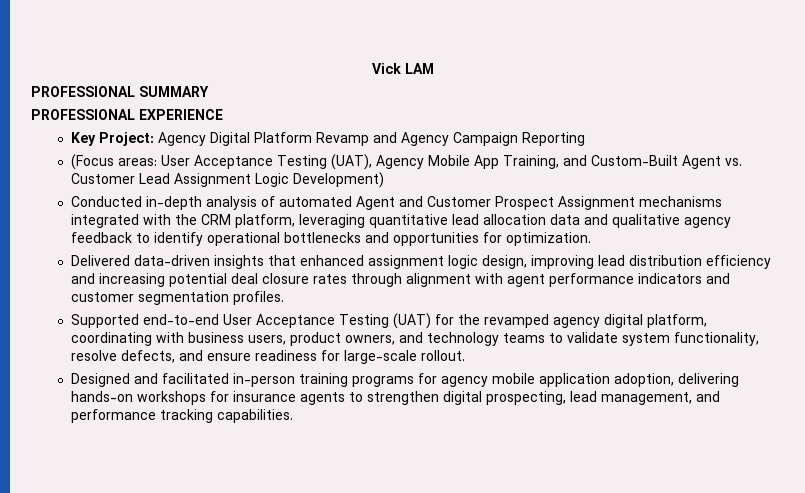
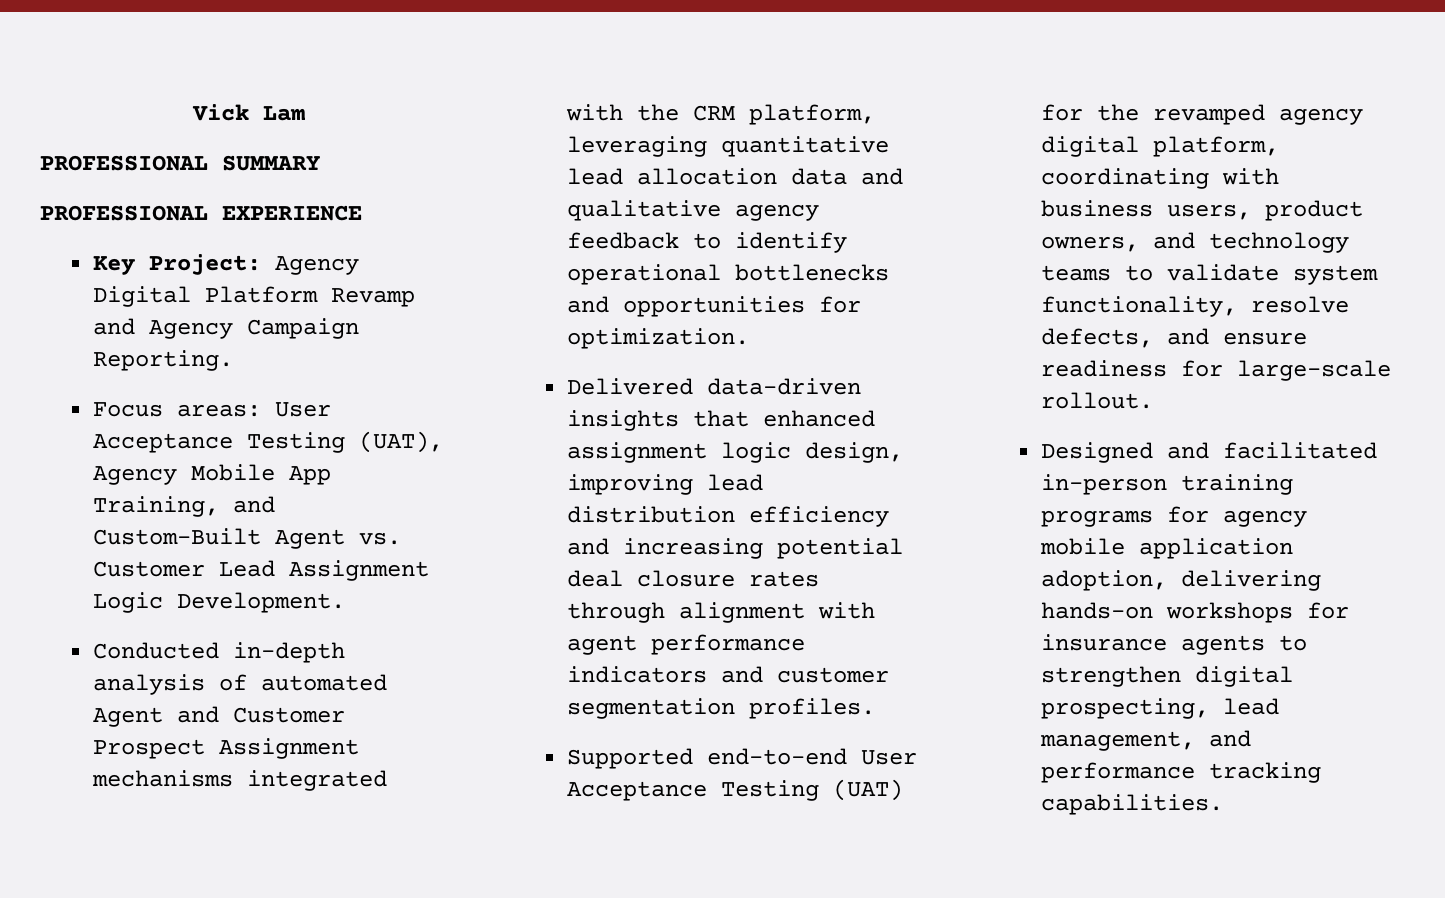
- Vick LAM
+ Vick Lam
- Key Project: Agency Digital Platform Revamp and Agency Campaign Reporting
- (Focus areas: User Acceptance Testing (UAT), Agency Mobile App Training, and Custom-Built Agent vs. Customer Lead Assignment Logic Development)
+ Key Project: Agency Digital Platform Revamp and Agency Campaign Reporting.
+ Focus areas: User Acceptance Testing (UAT), Agency Mobile App Training, and Custom-Built Agent vs. Customer Lead Assignment Logic Development.

